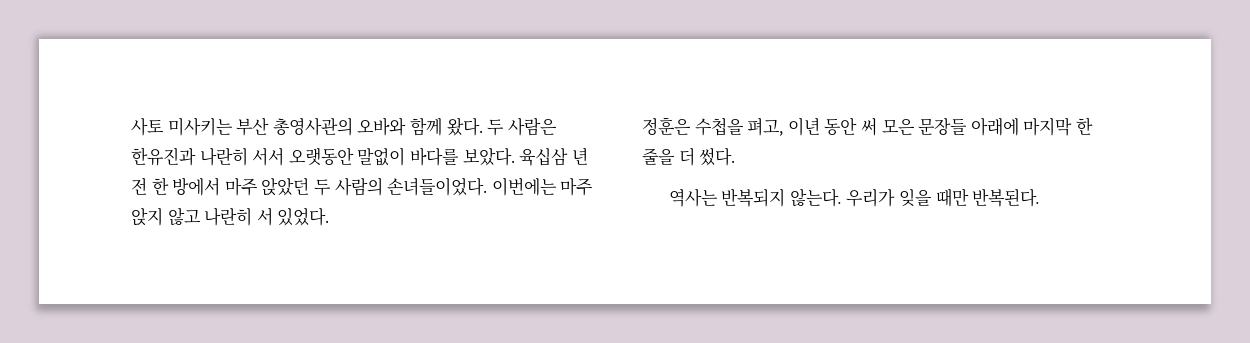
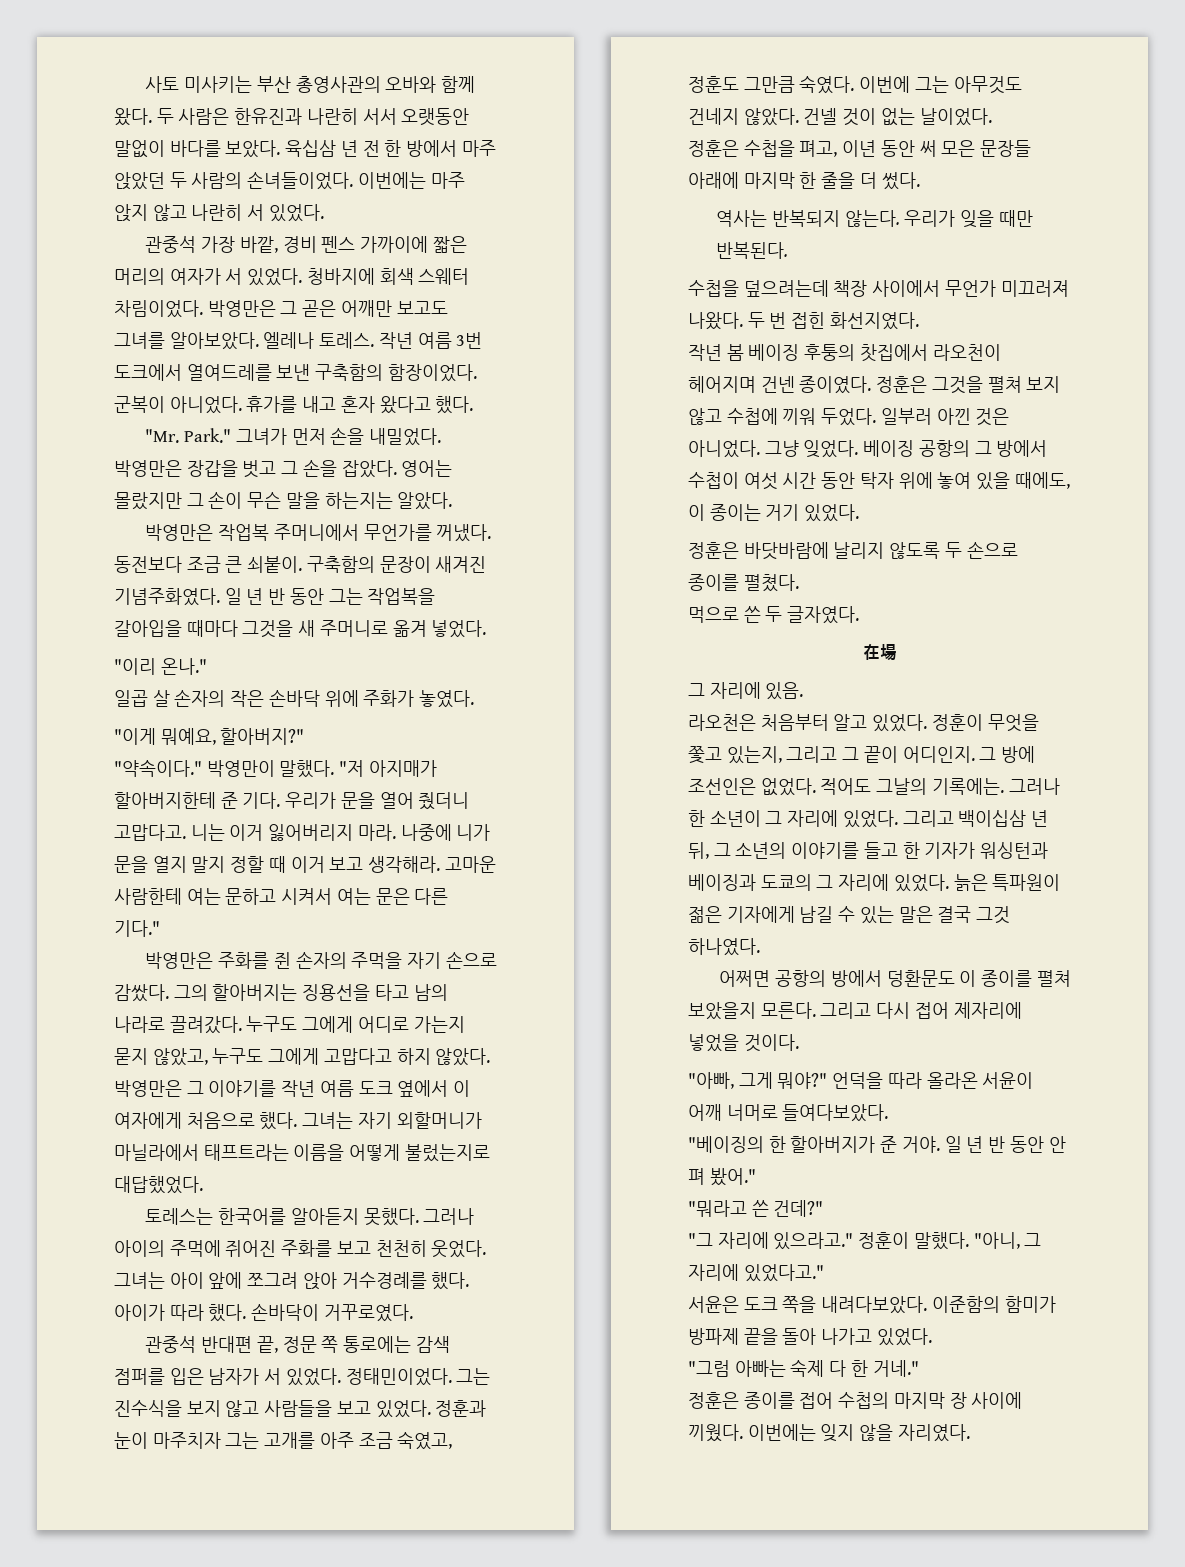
+ 관중석 가장 바깥, 경비 펜스 가까이에 짧은 머리의 여자가 서 있었다. 청바지에 회색 스웨터 차림이었다. 박영만은 그 곧은 어깨만 보고도 그녀를 알아보았다. 엘레나 토레스. 작년 여름 3번 도크에서 열여드레를 보낸 구축함의 함장이었다. 군복이 아니었다. 휴가를 내고 혼자 왔다고 했다.
+ "Mr. Park." 그녀가 먼저 손을 내밀었다. 박영만은 장갑을 벗고 그 손을 잡았다. 영어는 몰랐지만 그 손이 무슨 말을 하는지는 알았다.
+ 박영만은 작업복 주머니에서 무언가를 꺼냈다. 동전보다 조금 큰 쇠붙이. 구축함의 문장이 새겨진 기념주화였다. 일 년 반 동안 그는 작업복을 갈아입을 때마다 그것을 새 주머니로 옮겨 넣었다.
+ "이리 온나."
+ 일곱 살 손자의 작은 손바닥 위에 주화가 놓였다.
+ "이게 뭐예요, 할아버지?"
+ "약속이다." 박영만이 말했다. "저 아지매가 할아버지한테 준 기다. 우리가 문을 열어 줬더니 고맙다고. 니는 이거 잃어버리지 마라. 나중에 니가 문을 열지 말지 정할 때 이거 보고 생각해라. 고마운 사람한테 여는 문하고 시켜서 여는 문은 다른 기다."
+ 박영만은 주화를 쥔 손자의 주먹을 자기 손으로 감쌌다. 그의 할아버지는 징용선을 타고 남의 나라로 끌려갔다. 누구도 그에게 어디로 가는지 묻지 않았고, 누구도 그에게 고맙다고 하지 않았다. 박영만은 그 이야기를 작년 여름 도크 옆에서 이 여자에게 처음으로 했다. 그녀는 자기 외할머니가 마닐라에서 태프트라는 이름을 어떻게 불렀는지로 대답했었다.
+ 토레스는 한국어를 알아듣지 못했다. 그러나 아이의 주먹에 쥐어진 주화를 보고 천천히 웃었다. 그녀는 아이 앞에 쪼그려 앉아 거수경례를 했다. 아이가 따라 했다. 손바닥이 거꾸로였다.
+ 관중석 반대편 끝, 정문 쪽 통로에는 감색 점퍼를 입은 남자가 서 있었다. 정태민이었다. 그는 진수식을 보지 않고 사람들을 보고 있었다. 정훈과 눈이 마주치자 그는 고개를 아주 조금 숙였고, 정훈도 그만큼 숙였다. 이번에 그는 아무것도 건네지 않았다. 건넬 것이 없는 날이었다.
+ 수첩을 덮으려는데 책장 사이에서 무언가 미끄러져 나왔다. 두 번 접힌 화선지였다.
+ 작년 봄 베이징 후퉁의 찻집에서 라오천이 헤어지며 건넨 종이였다. 정훈은 그것을 펼쳐 보지 않고 수첩에 끼워 두었다. 일부러 아낀 것은 아니었다. 그냥 잊었다. 베이징 공항의 그 방에서 수첩이 여섯 시간 동안 탁자 위에 놓여 있을 때에도, 이 종이는 거기 있었다.
+ 정훈은 바닷바람에 날리지 않도록 두 손으로 종이를 펼쳤다.
+ 먹으로 쓴 두 글자였다.
+ 在場
+ 그 자리에 있음.
+ 라오천은 처음부터 알고 있었다. 정훈이 무엇을 쫓고 있는지, 그리고 그 끝이 어디인지. 그 방에 조선인은 없었다. 적어도 그날의 기록에는. 그러나 한 소년이 그 자리에 있었다. 그리고 백이십삼 년 뒤, 그 소년의 이야기를 들고 한 기자가 워싱턴과 베이징과 도쿄의 그 자리에 있었다. 늙은 특파원이 젊은 기자에게 남길 수 있는 말은 결국 그것 하나였다.
+ 어쩌면 공항의 방에서 덩환문도 이 종이를 펼쳐 보았을지 모른다. 그리고 다시 접어 제자리에 넣었을 것이다.
+ "아빠, 그게 뭐야?" 언덕을 따라 올라온 서윤이 어깨 너머로 들여다보았다.
+ "베이징의 한 할아버지가 준 거야. 일 년 반 동안 안 펴 봤어."
+ "뭐라고 쓴 건데?"
+ "그 자리에 있으라고." 정훈이 말했다. "아니, 그 자리에 있었다고."
+ 서윤은 도크 쪽을 내려다보았다. 이준함의 함미가 방파제 끝을 돌아 나가고 있었다.
+ "그럼 아빠는 숙제 다 한 거네."
+ 정훈은 종이를 접어 수첩의 마지막 장 사이에 끼웠다. 이번에는 잊지 않을 자리였다.

